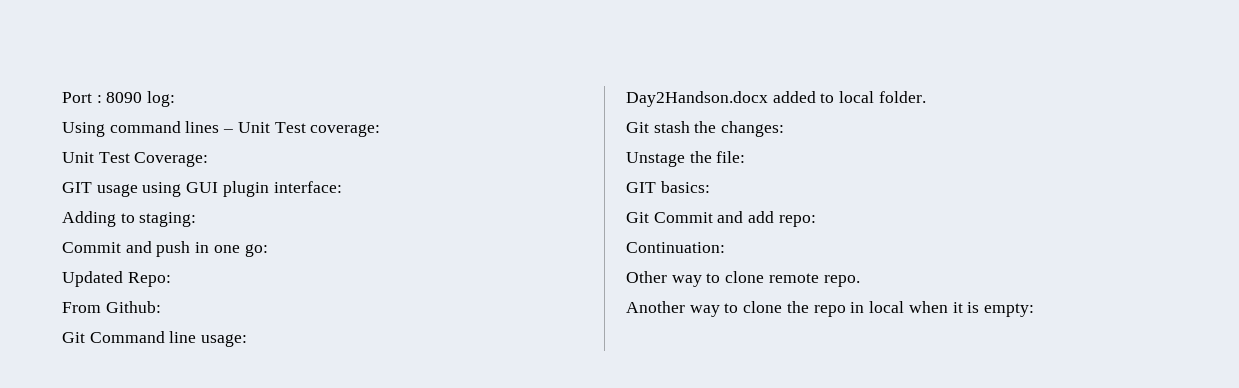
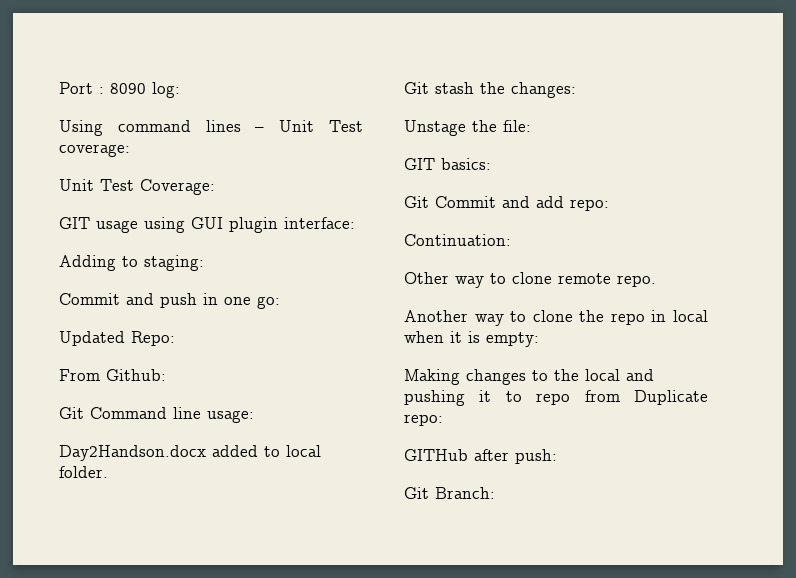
+ Making changes to the local and pushing it to repo from Duplicate repo:
+ GITHub after push:
+ Git Branch:

